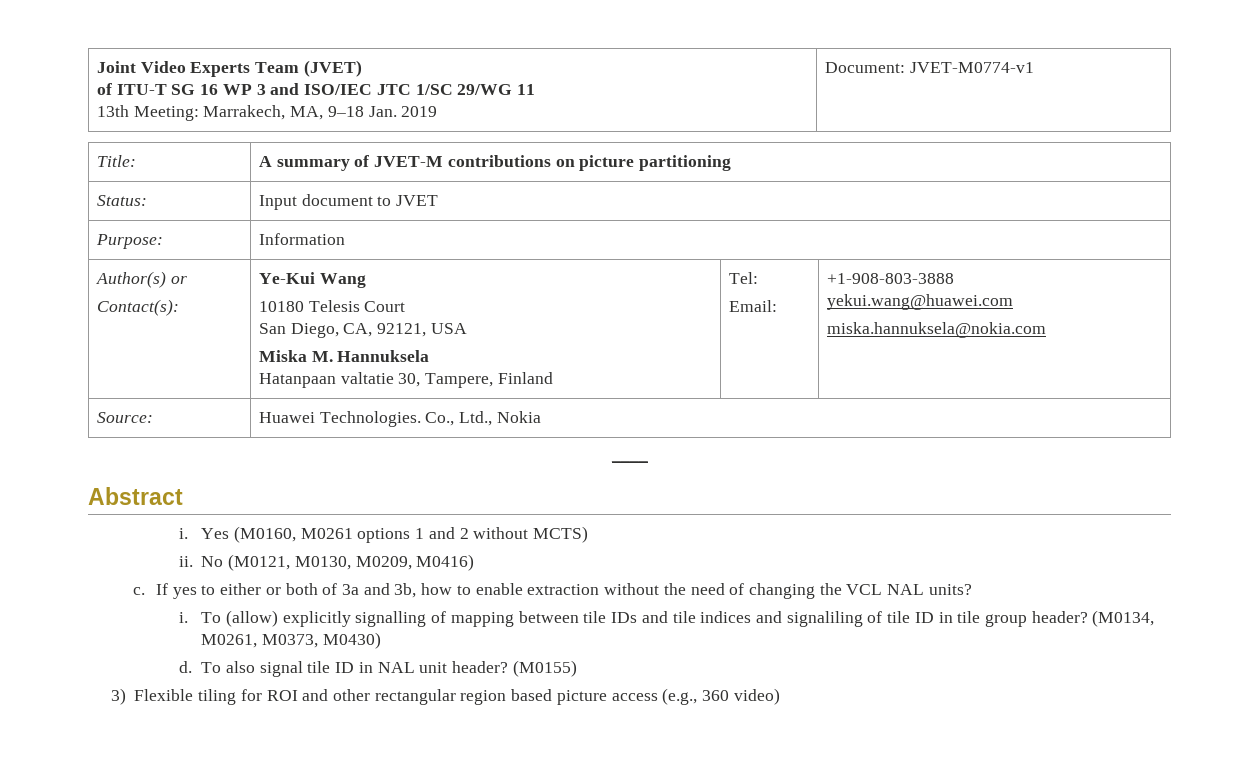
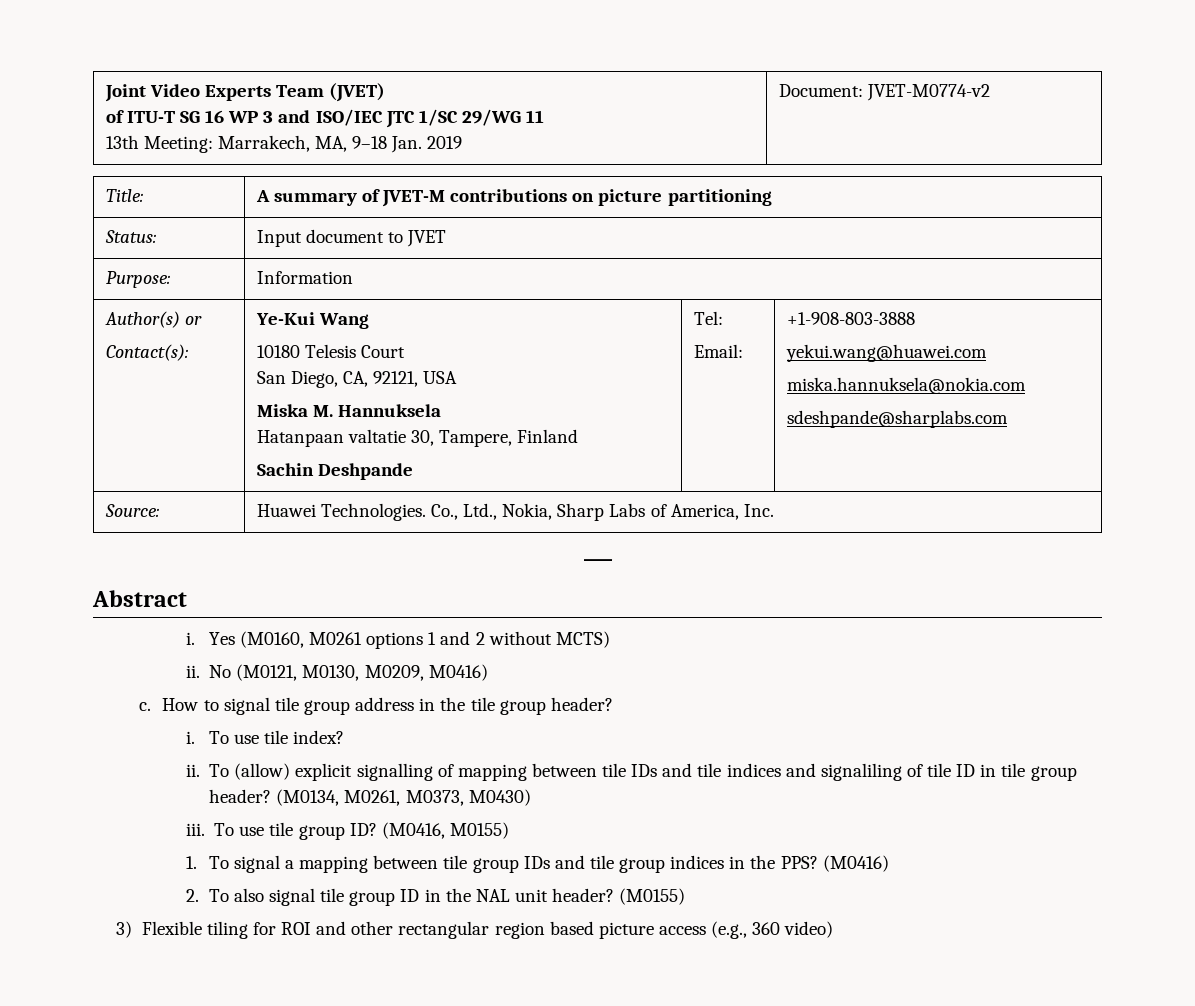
  Joint Video Experts Team (JVET)
  of ITU-T SG 16 WP 3 and ISO/IEC JTC 1/SC 29/WG 11
- 13th Meeting: Marrakech, MA, 9–18 Jan. 2019 | Document: JVET-M0774-v1
+ 13th Meeting: Marrakech, MA, 9–18 Jan. 2019 | Document: JVET-M0774-v2
  Author(s) or
  Contact(s): | Ye-Kui Wang
  10180 Telesis Court
  San Diego, CA, 92121, USA
  Miska M. Hannuksela
- Hatanpaan valtatie 30, Tampere, Finland | Tel:
+ Hatanpaan valtatie 30, Tampere, Finland
+ Sachin Deshpande | Tel:
  Email: | +1-908-803-3888
  yekui.wang@huawei.com
  miska.hannuksela@nokia.com
+ sdeshpande@sharplabs.com
- Source: | Huawei Technologies. Co., Ltd., Nokia
+ Source: | Huawei Technologies. Co., Ltd., Nokia, Sharp Labs of America, Inc.
- If yes to either or both of 3a and 3b, how to enable extraction without the need of changing the VCL NAL units?
- i.
+ How to signal tile group address in the tile group header?
+ i. To use tile index?
+ ii.
- To (allow) explicitly signalling of mapping between tile IDs and tile indices and signaliling of tile ID in tile group header?
+ To (allow) explicit signalling of mapping between tile IDs and tile indices and signaliling of tile ID in tile group header?
- d. To also signal tile ID in NAL unit header?
+ iii. To use tile group ID? (M0416, M0155)
+ 1. To signal a mapping between tile group IDs and tile group indices in the PPS? (M0416)
+ 2. To also signal tile group ID in the NAL unit header?

